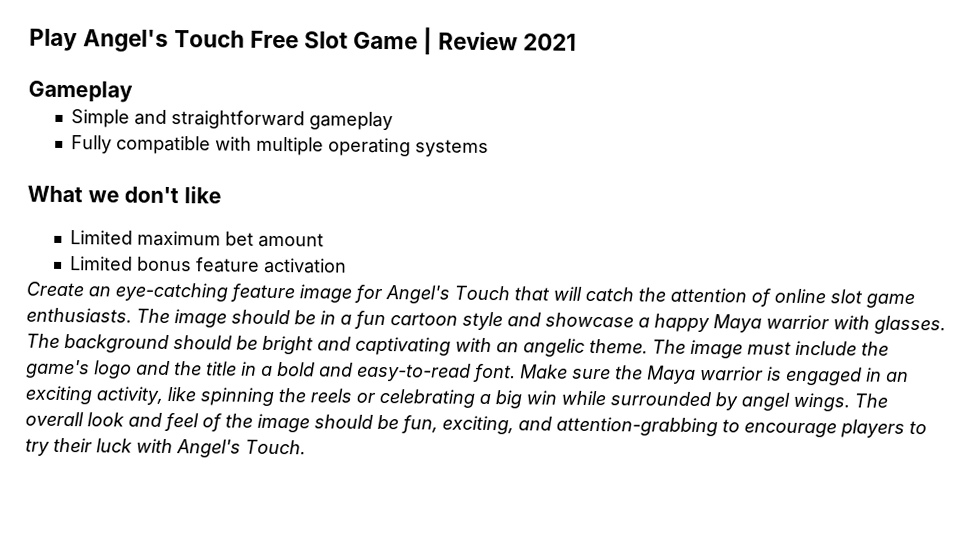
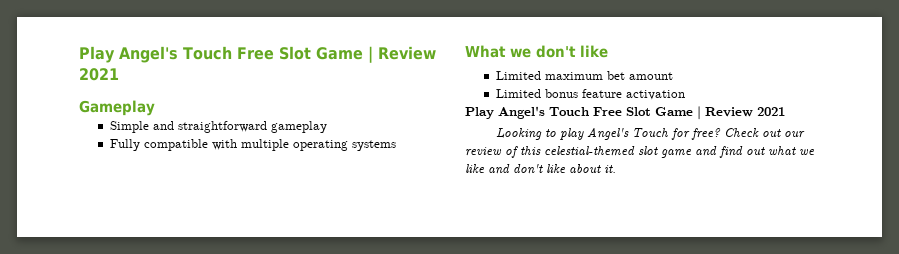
  Limited bonus feature activation
- Create an eye-catching feature image for Angel's Touch that will catch the attention of online slot game enthusiasts. The image should be in a fun cartoon style and showcase a happy Maya warrior with glasses. The background should be bright and captivating with an angelic theme. The image must include the game's logo and the title in a bold and easy-to-read font. Make sure the Maya warrior is engaged in an exciting activity, like spinning the reels or celebrating a big win while surrounded by angel wings. The overall look and feel of the image should be fun, exciting, and attention-grabbing to encourage players to try their luck with Angel's Touch.
+ Play Angel's Touch Free Slot Game | Review 2021
+ Looking to play Angel's Touch for free? Check out our review of this celestial-themed slot game and find out what we like and don't like about it.

